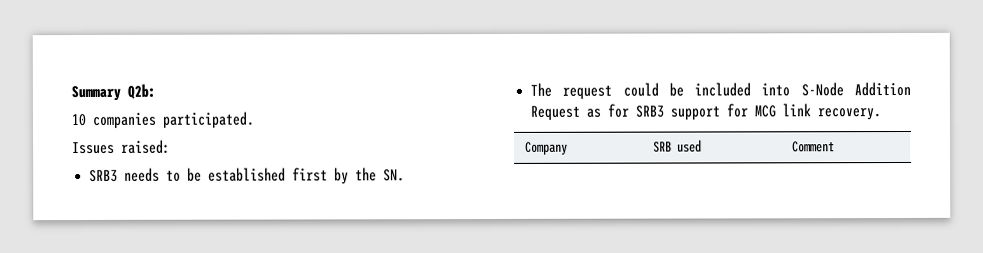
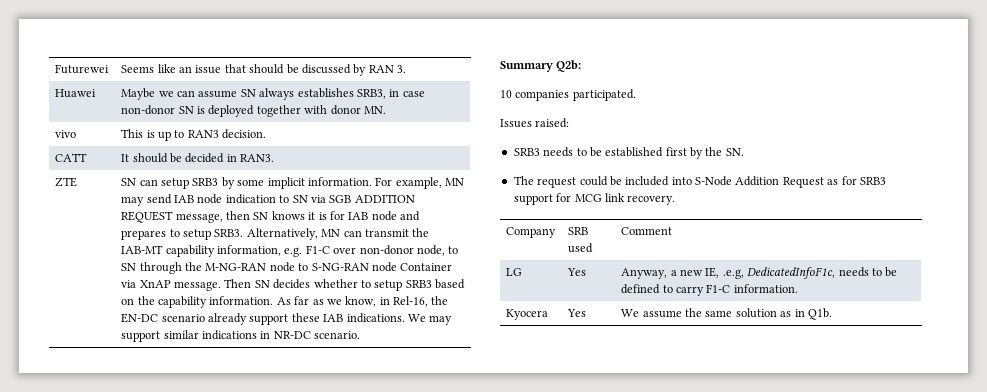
+ Futurewei | Seems like an issue that should be discussed by RAN 3.
+ Huawei | Maybe we can assume SN always establishes SRB3, in case non-donor SN is deployed together with donor MN.
+ vivo | This is up to RAN3 decision.
+ CATT | It should be decided in RAN3.
+ ZTE | SN can setup SRB3 by some implicit information. For example, MN may send IAB node indication to SN via SGB ADDITION REQUEST message, then SN knows it is for IAB node and prepares to setup SRB3. Alternatively, MN can transmit the IAB-MT capability information, e.g. F1-C over non-donor node, to SN through the M-NG-RAN node to S-NG-RAN node Container via XnAP message. Then SN decides whether to setup SRB3 based on the capability information. As far as we know, in Rel-16, the EN-DC scenario already support these IAB indications. We may support similar indications in NR-DC scenario.
+ LG | Yes | Anyway, a new IE, .e.g, DedicatedInfoF1c, needs to be defined to carry F1-C information.
+ Kyocera | Yes | We assume the same solution as in Q1b.

